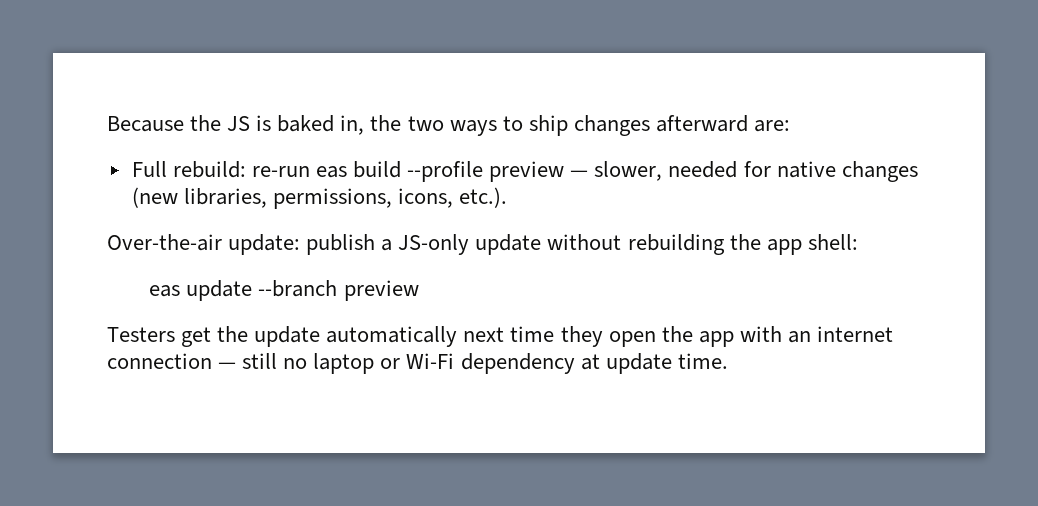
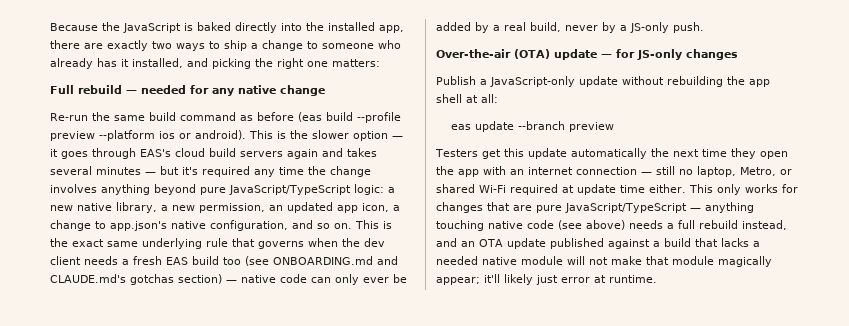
- Because the JS is baked in, the two ways to ship changes afterward are:
- Full rebuild: re-run eas build --profile preview — slower, needed for native changes (new libraries, permissions, icons, etc.).
- Over-the-air update: publish a JS-only update without rebuilding the app shell:
+ Because the JavaScript is baked directly into the installed app, there are exactly two ways to ship a change to someone who already has it installed, and picking the right one matters:
+ Full rebuild — needed for any native change
+ Re-run the same build command as before (eas build --profile preview --platform ios or android). This is the slower option — it goes through EAS's cloud build servers again and takes several minutes — but it's required any time the change involves anything beyond pure JavaScript/TypeScript logic: a new native library, a new permission, an updated app icon, a change to app.json's native configuration, and so on. This is the exact same underlying rule that governs when the dev client needs a fresh EAS build too (see ONBOARDING.md and CLAUDE.md's gotchas section) — native code can only ever be added by a real build, never by a JS-only push.
+ Over-the-air (OTA) update — for JS-only changes
+ Publish a JavaScript-only update without rebuilding the app shell at all:
- Testers get the update automatically next time they open the app with an internet connection — still no laptop or Wi-Fi dependency at update time.
+ Testers get this update automatically the next time they open the app with an internet connection — still no laptop, Metro, or shared Wi-Fi required at update time either. This only works for changes that are pure JavaScript/TypeScript — anything touching native code (see above) needs a full rebuild instead, and an OTA update published against a build that lacks a needed native module will not make that module magically appear; it'll likely just error at runtime.

